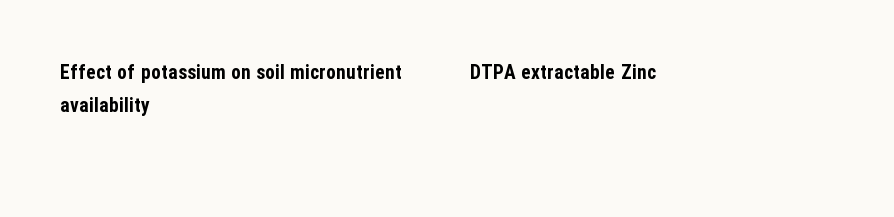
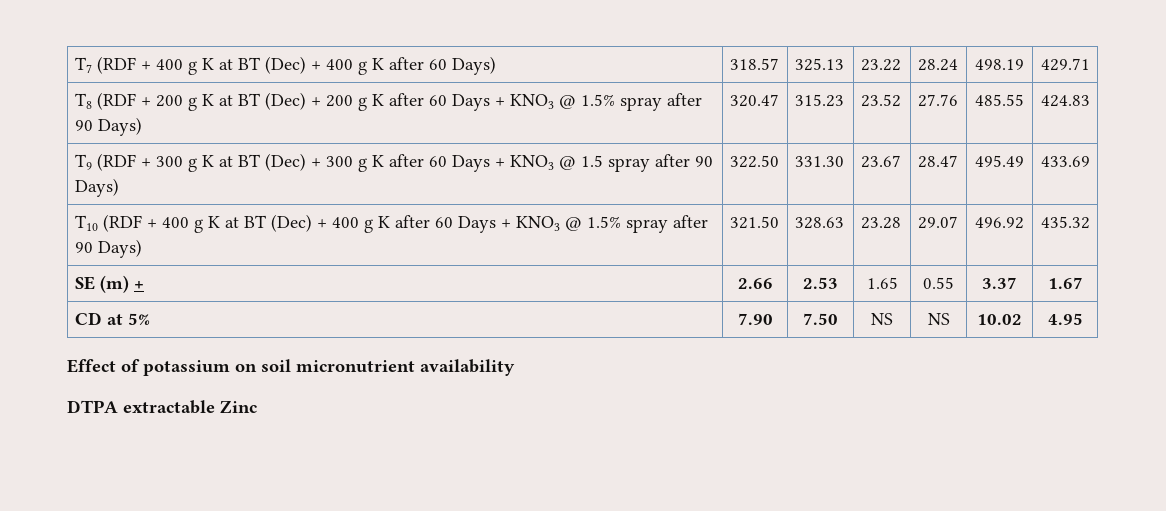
+ T7 (RDF + 400 g K at BT (Dec) + 400 g K after 60 Days) | 318.57 | 325.13 | 23.22 | 28.24 | 498.19 | 429.71
+ T8 (RDF + 200 g K at BT (Dec) + 200 g K after 60 Days + KNO3 @ 1.5% spray after 90 Days) | 320.47 | 315.23 | 23.52 | 27.76 | 485.55 | 424.83
+ T9 (RDF + 300 g K at BT (Dec) + 300 g K after 60 Days + KNO3 @ 1.5 spray after 90 Days) | 322.50 | 331.30 | 23.67 | 28.47 | 495.49 | 433.69
+ T10 (RDF + 400 g K at BT (Dec) + 400 g K after 60 Days + KNO3 @ 1.5% spray after 90 Days) | 321.50 | 328.63 | 23.28 | 29.07 | 496.92 | 435.32
+ SE (m) + | 2.66 | 2.53 | 1.65 | 0.55 | 3.37 | 1.67
+ CD at 5% | 7.90 | 7.50 | NS | NS | 10.02 | 4.95

